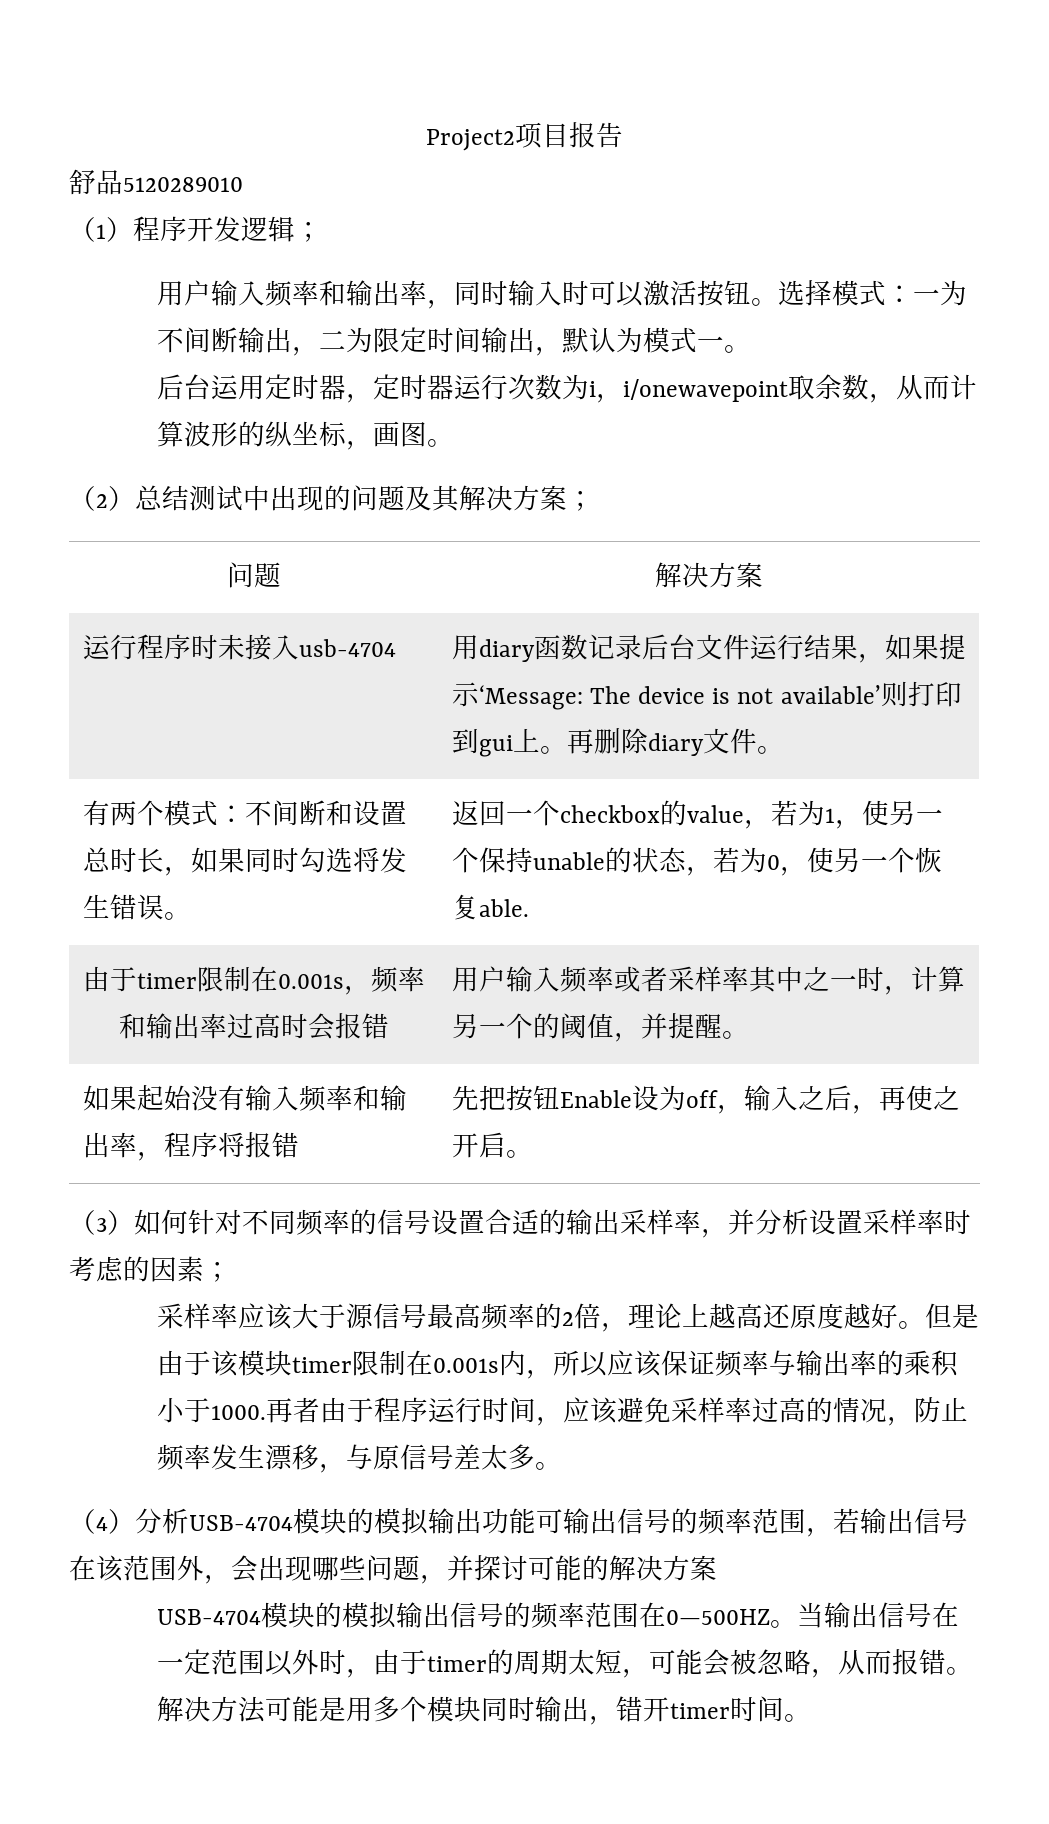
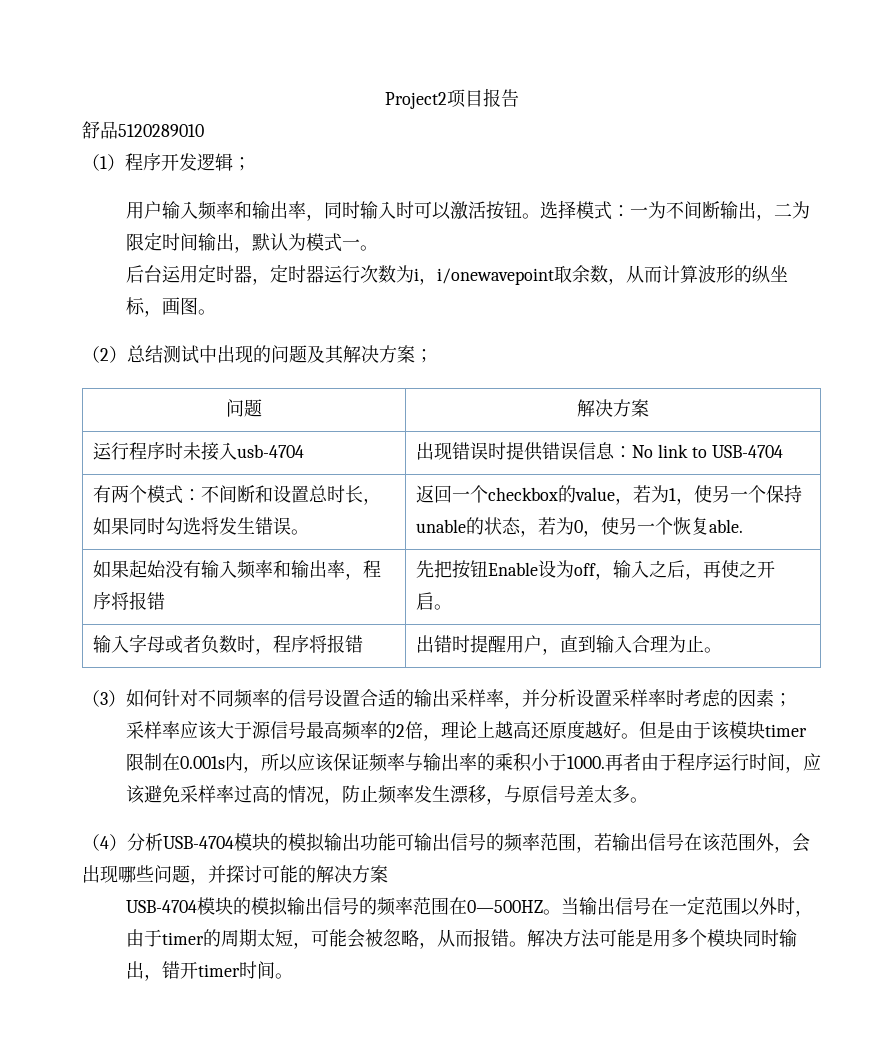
- 运行程序时未接入usb-4704 | 用diary函数记录后台文件运行结果，如果提示‘Message: The device is not available’则打印到gui上。再删除diary文件。
+ 运行程序时未接入usb-4704 | 出现错误时提供错误信息：No link to USB-4704
- 由于timer限制在0.001s，频率和输出率过高时会报错 | 用户输入频率或者采样率其中之一时，计算另一个的阈值，并提醒。
+ 输入字母或者负数时，程序将报错 | 出错时提醒用户，直到输入合理为止。

